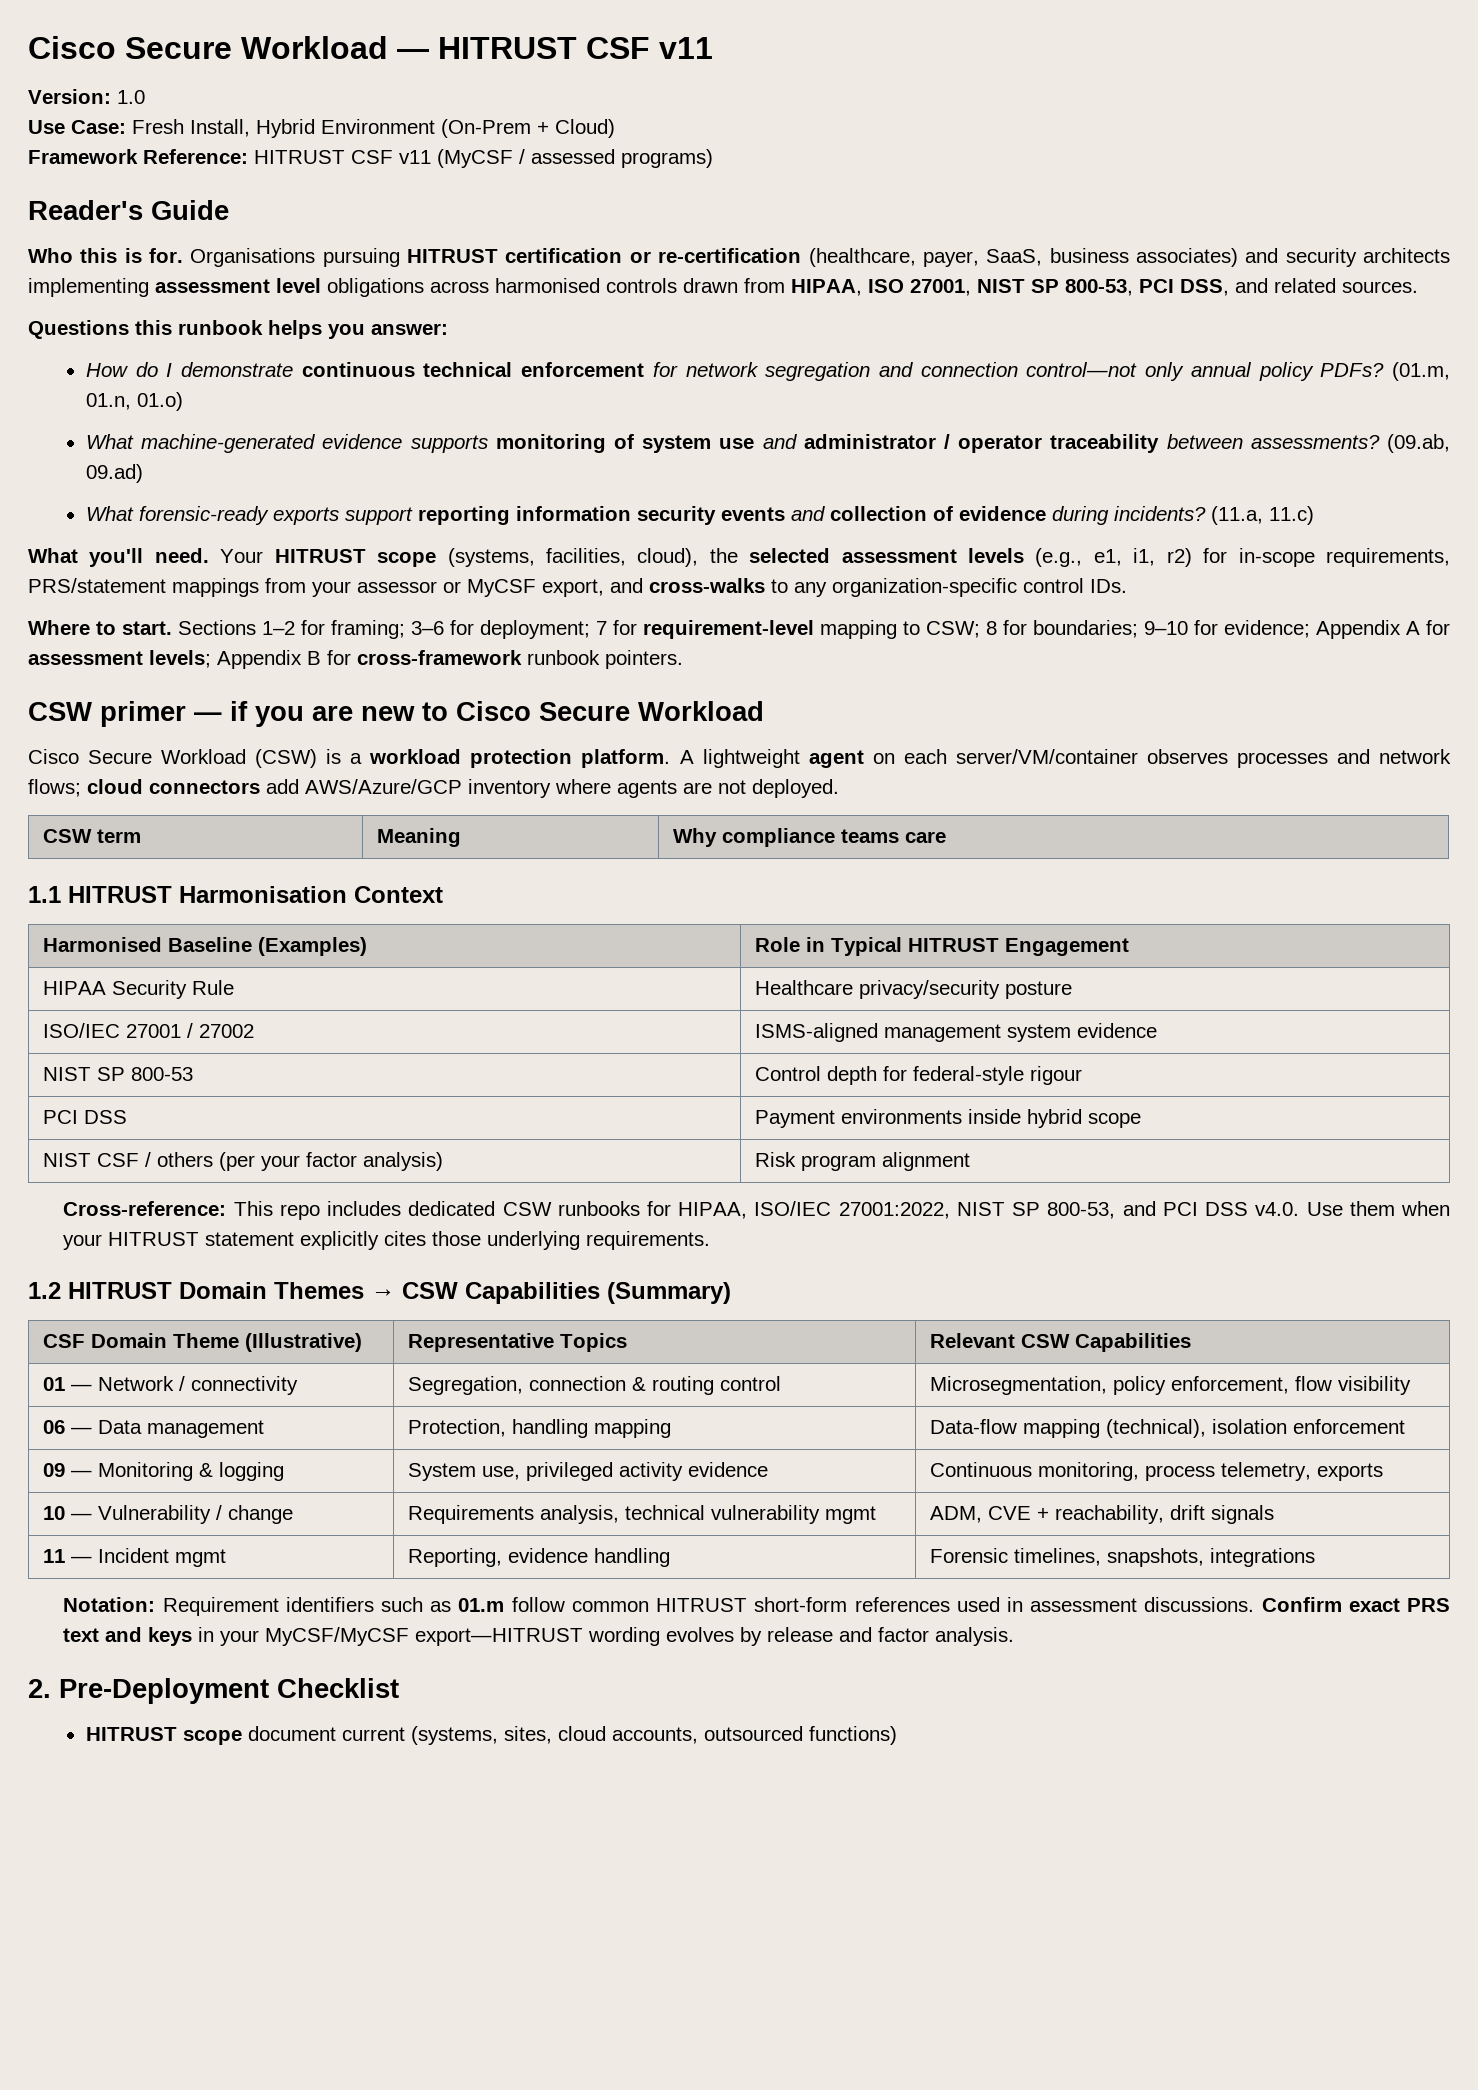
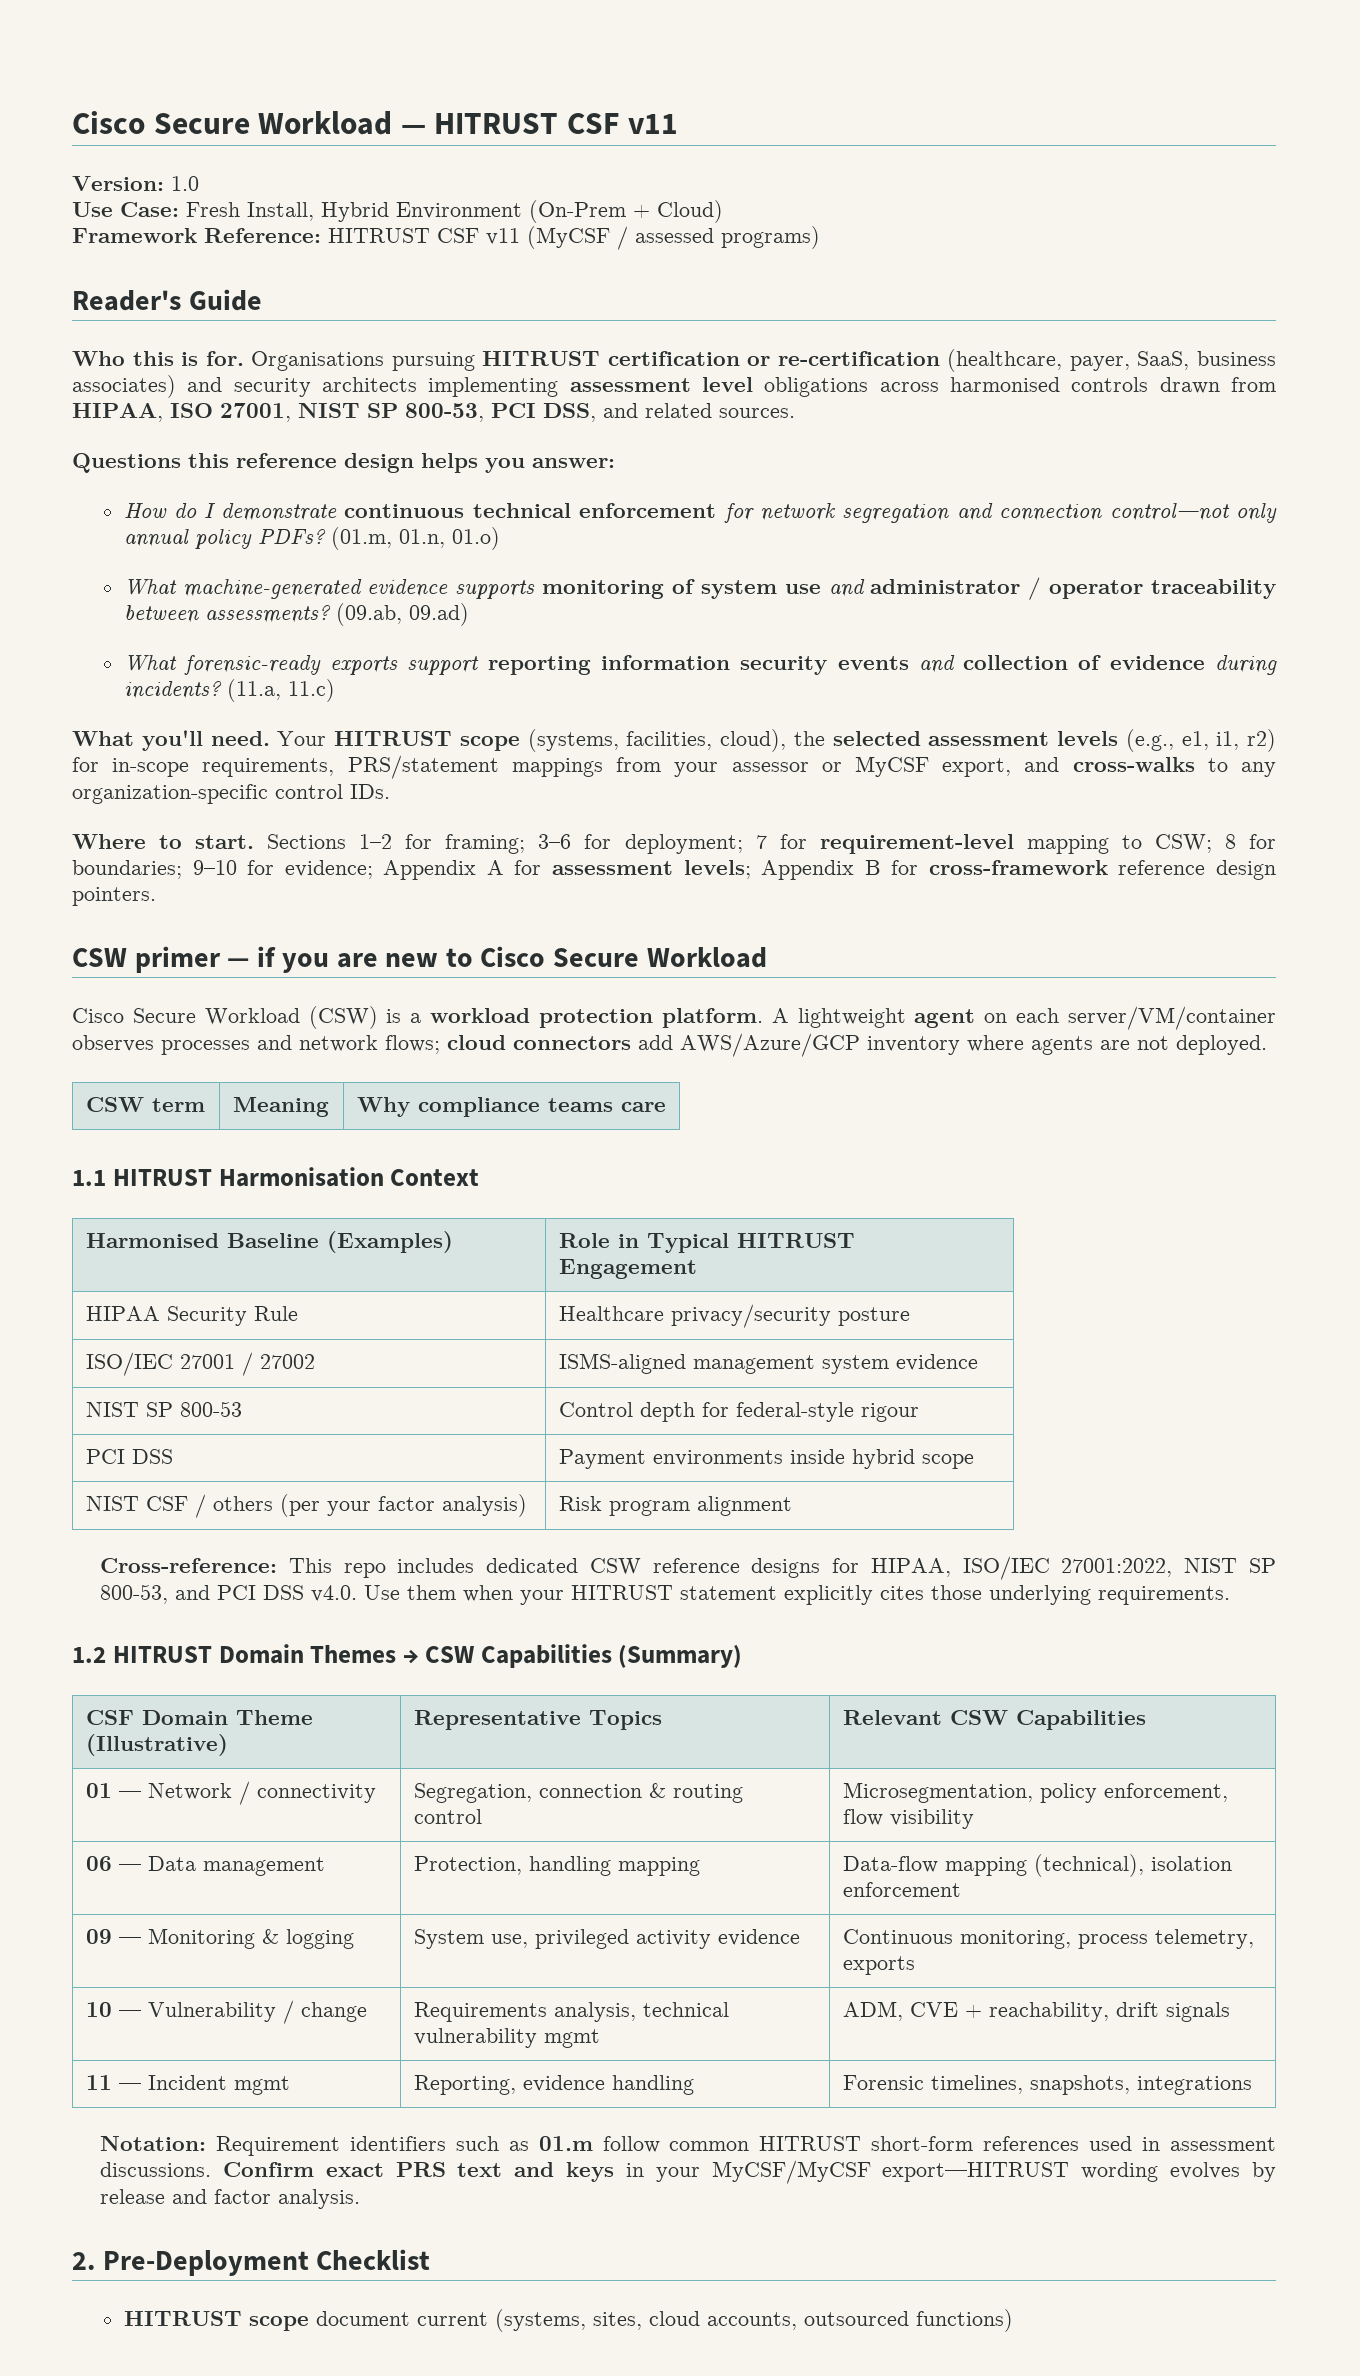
- Questions this runbook helps you answer:
+ Questions this reference design helps you answer:
- Sections 1–2 for framing; 3–6 for deployment; 7 for requirement-level mapping to CSW; 8 for boundaries; 9–10 for evidence; Appendix A for assessment levels; Appendix B for cross-framework runbook pointers.
+ Sections 1–2 for framing; 3–6 for deployment; 7 for requirement-level mapping to CSW; 8 for boundaries; 9–10 for evidence; Appendix A for assessment levels; Appendix B for cross-framework reference design pointers.
- Cross-reference: This repo includes dedicated CSW runbooks for HIPAA, ISO/IEC 27001:2022, NIST SP 800-53, and PCI DSS v4.0. Use them when your HITRUST statement explicitly cites those underlying requirements.
+ Cross-reference: This repo includes dedicated CSW reference designs for HIPAA, ISO/IEC 27001:2022, NIST SP 800-53, and PCI DSS v4.0. Use them when your HITRUST statement explicitly cites those underlying requirements.

